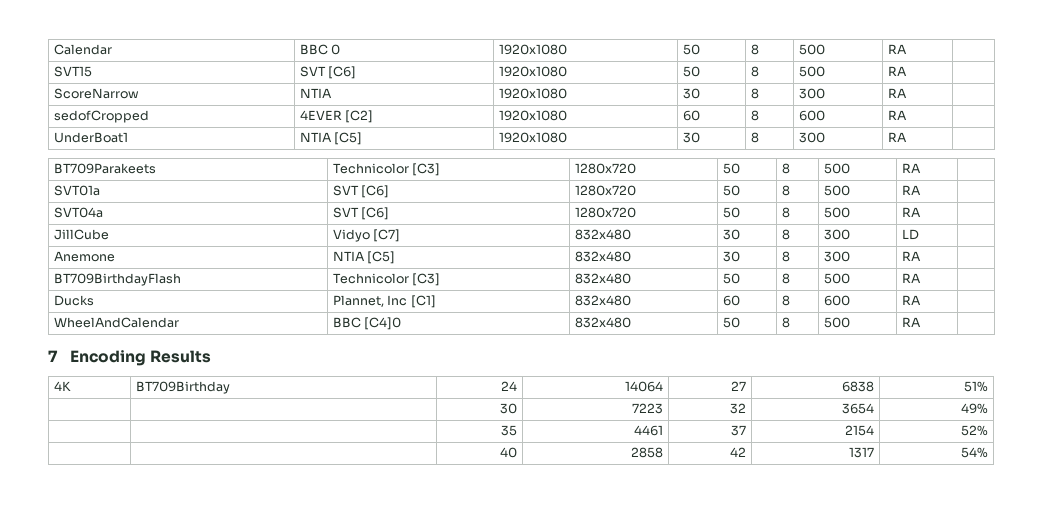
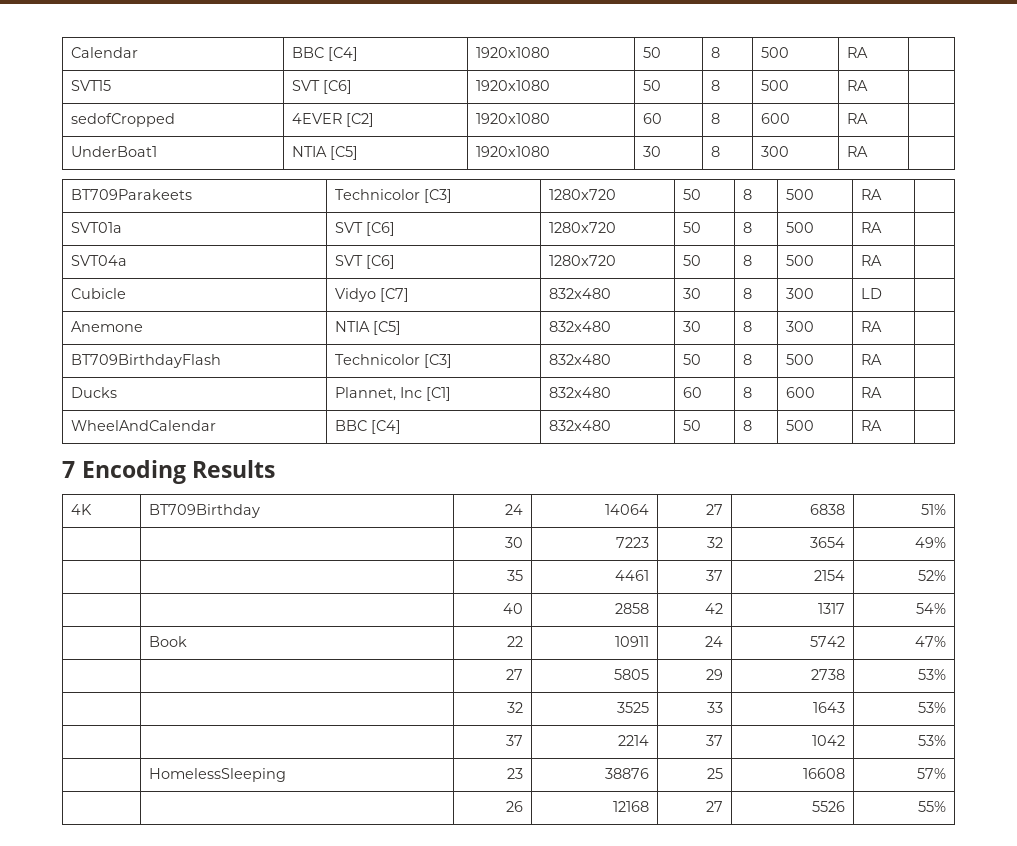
- Calendar | BBC 0 | 1920x1080 | 50 | 8 | 500 | RA |
+ Calendar | BBC [C4] | 1920x1080 | 50 | 8 | 500 | RA |
- ScoreNarrow | NTIA | 1920x1080 | 30 | 8 | 300 | RA |
- JillCube | Vidyo [C7] | 832x480 | 30 | 8 | 300 | LD |
+ Cubicle | Vidyo [C7] | 832x480 | 30 | 8 | 300 | LD |
- WheelAndCalendar | BBC [C4]0 | 832x480 | 50 | 8 | 500 | RA |
+ WheelAndCalendar | BBC [C4] | 832x480 | 50 | 8 | 500 | RA |
+ | Book | 22 | 10911 | 24 | 5742 | 47%
+ | | 27 | 5805 | 29 | 2738 | 53%
+ | | 32 | 3525 | 33 | 1643 | 53%
+ | | 37 | 2214 | 37 | 1042 | 53%
+ | HomelessSleeping | 23 | 38876 | 25 | 16608 | 57%
+ | | 26 | 12168 | 27 | 5526 | 55%

